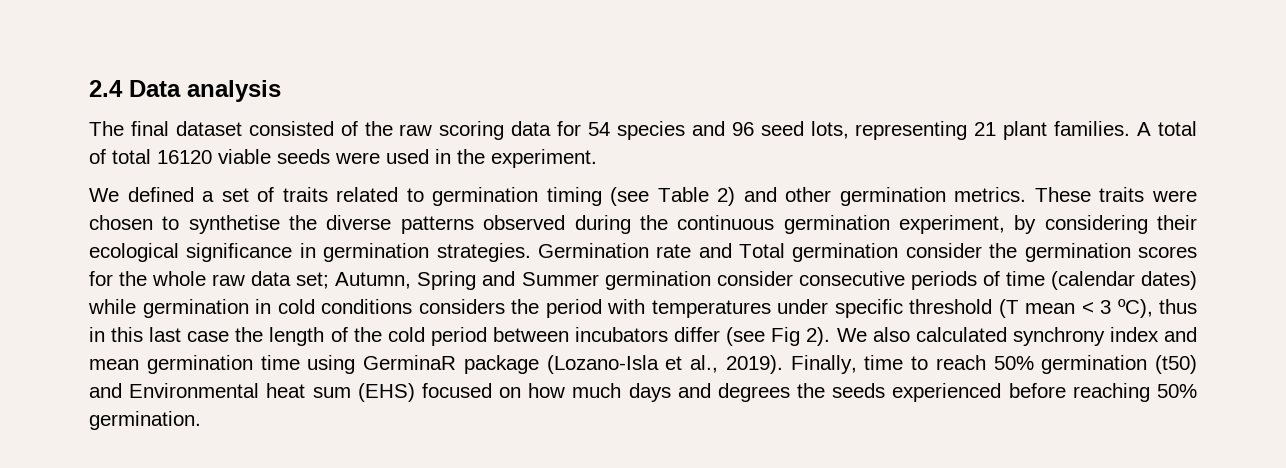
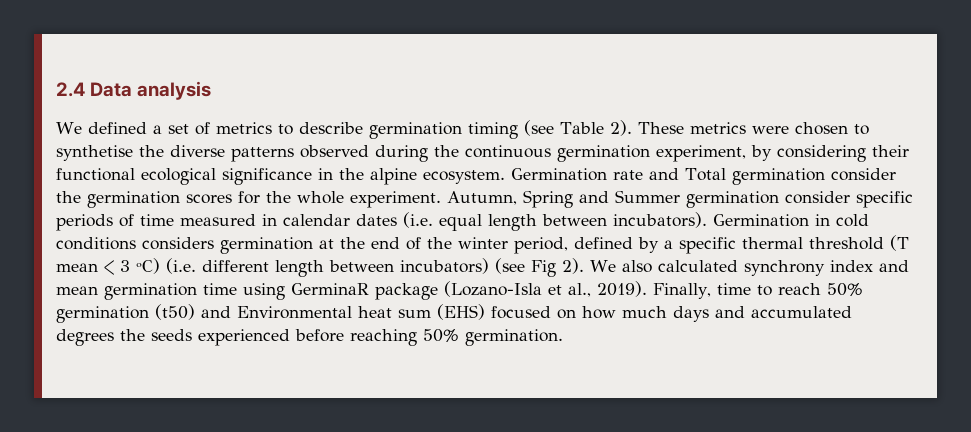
- The final dataset consisted of the raw scoring data for 54 species and 96 seed lots, representing 21 plant families. A total of total 16120 viable seeds were used in the experiment.
- We defined a set of traits related to germination timing (see Table 2) and other germination metrics. These traits were chosen to synthetise the diverse patterns observed during the continuous germination experiment, by considering their ecological significance in germination strategies.
+ We defined a set of metrics to describe germination timing (see Table 2). These metrics were chosen to synthetise the diverse patterns observed during the continuous germination experiment, by considering their functional ecological significance in the alpine ecosystem.
- Germination rate and Total germination consider the germination scores for the whole raw data set; Autumn, Spring and Summer germination consider consecutive periods of time (calendar dates) while germination in cold conditions considers the period with temperatures under specific threshold (T mean < 3 ºC), thus in this last case the length of the cold period between incubators differ (see Fig 2).
+ Germination rate and Total germination consider the germination scores for the whole experiment. Autumn, Spring and Summer germination consider specific periods of time measured in calendar dates (i.e. equal length between incubators). Germination in cold conditions considers germination at the end of the winter period, defined by a specific thermal threshold (T mean < 3 ºC) (i.e. different length between incubators) (see Fig 2).
- Finally, time to reach 50% germination (t50) and Environmental heat sum (EHS) focused on how much days and degrees the seeds experienced before reaching 50% germination.
+ Finally, time to reach 50% germination (t50) and Environmental heat sum (EHS) focused on how much days and accumulated degrees the seeds experienced before reaching 50% germination.

